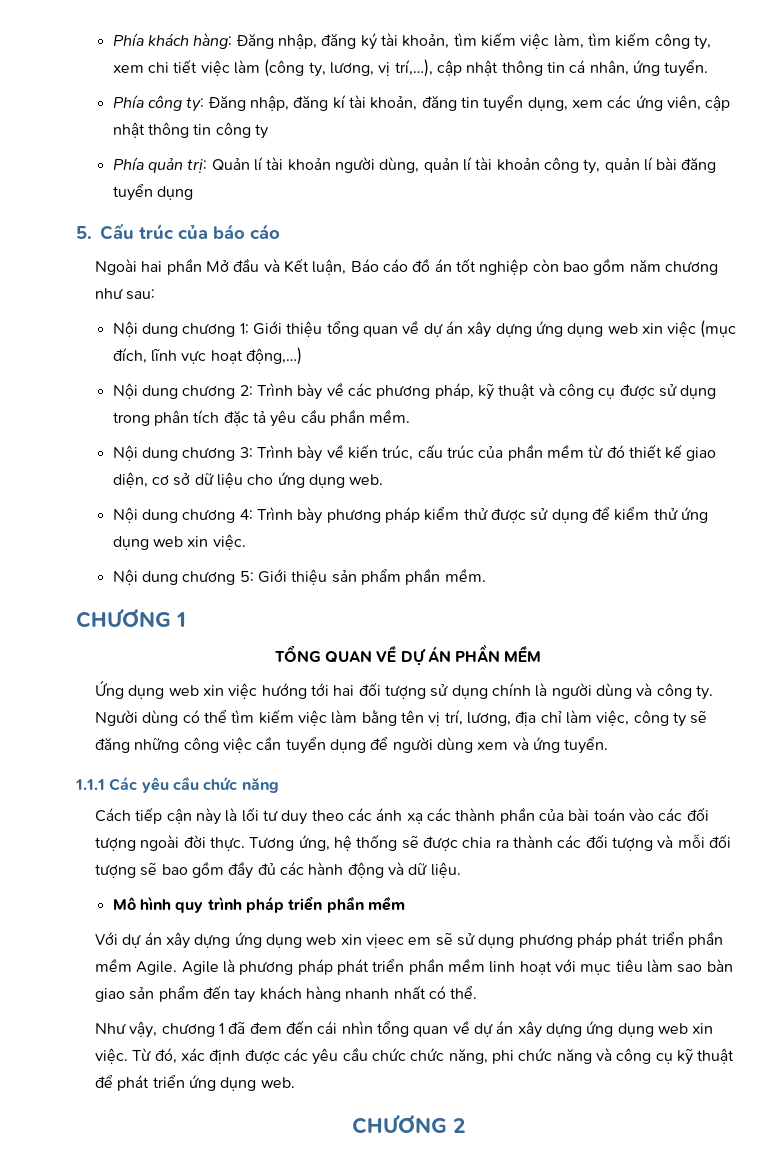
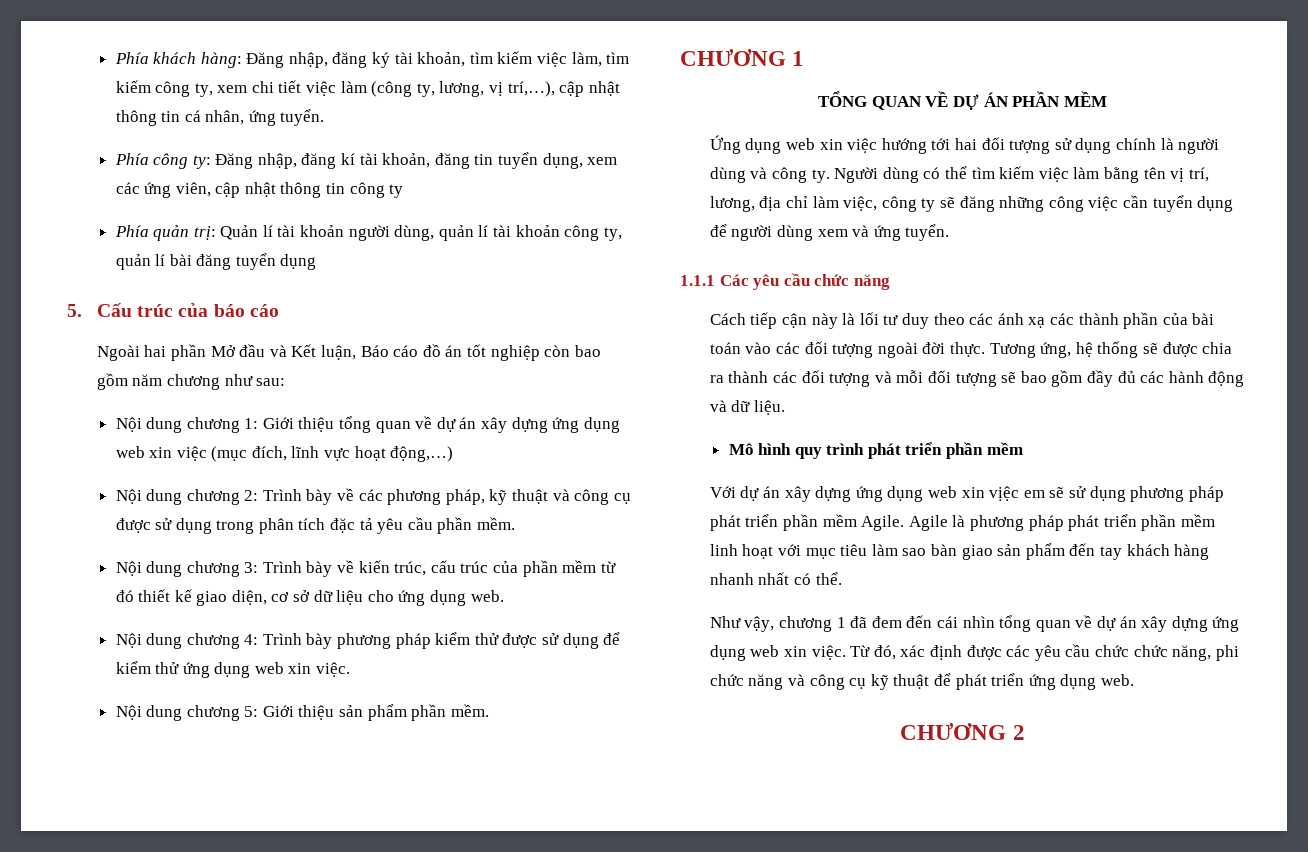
- Mô hình quy trình pháp triển phần mềm
+ Mô hình quy trình phát triển phần mềm
- Với dự án xây dựng ứng dụng web xin vịeec em sẽ sử dụng phương pháp phát triển phần mềm Agile.
+ Với dự án xây dựng ứng dụng web xin vịệc em sẽ sử dụng phương pháp phát triển phần mềm Agile.

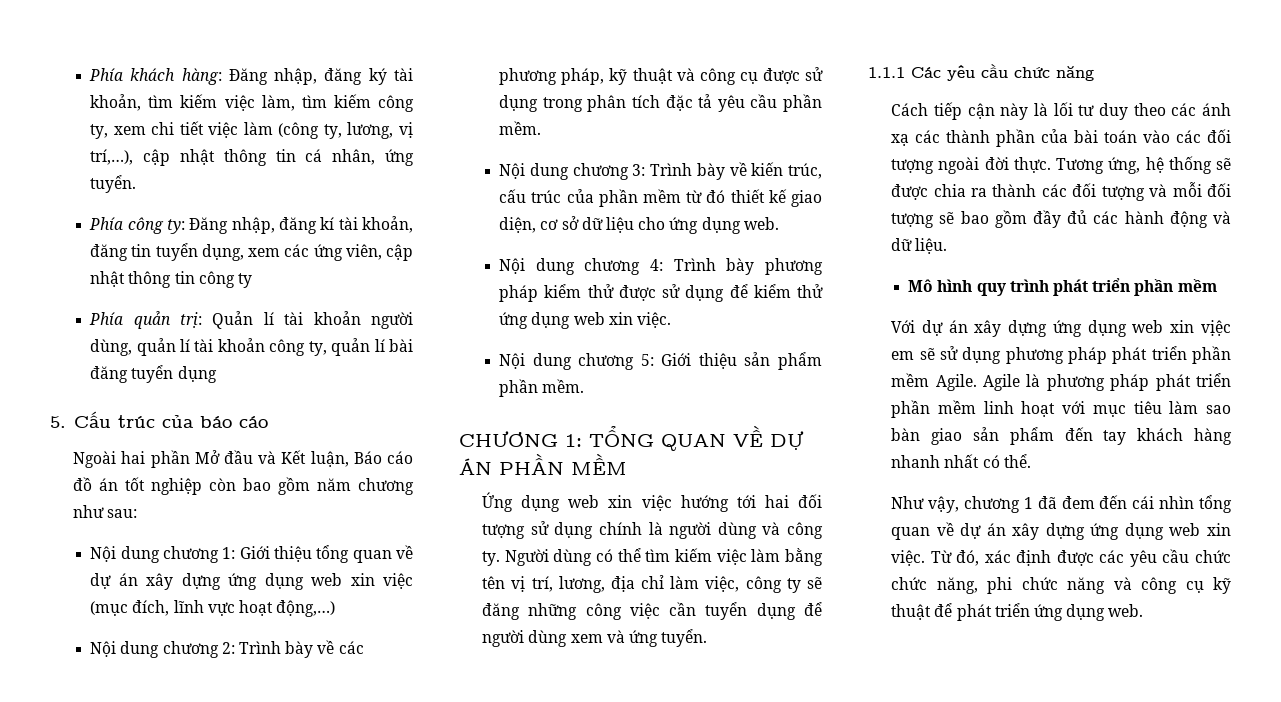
- CHƯƠNG 1
- TỔNG QUAN VỀ DỰ ÁN PHẦN MỀM
+ CHƯƠNG 1: TỔNG QUAN VỀ DỰ ÁN PHẦN MỀM
- CHƯƠNG 2

